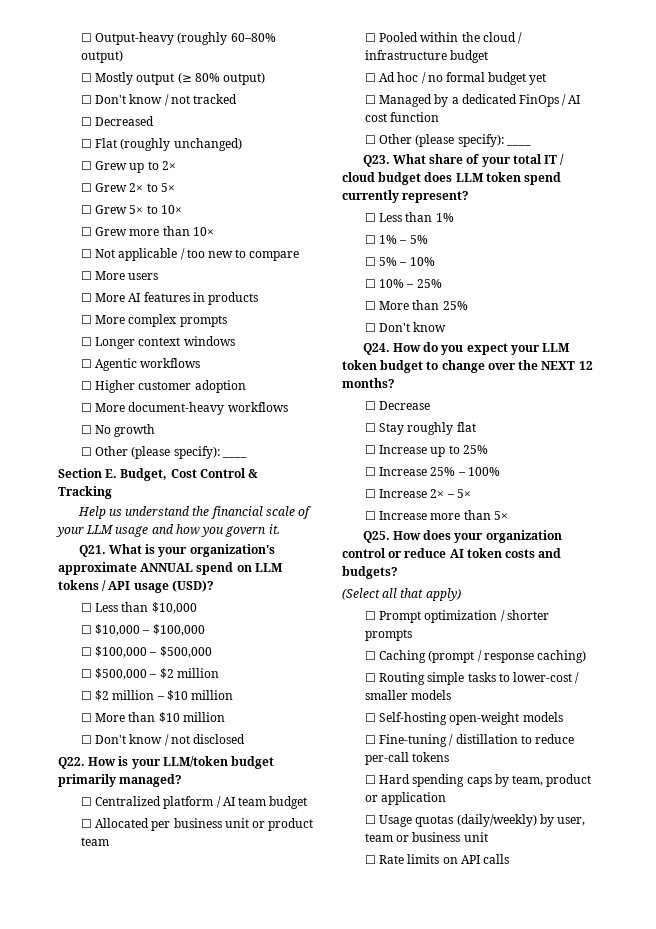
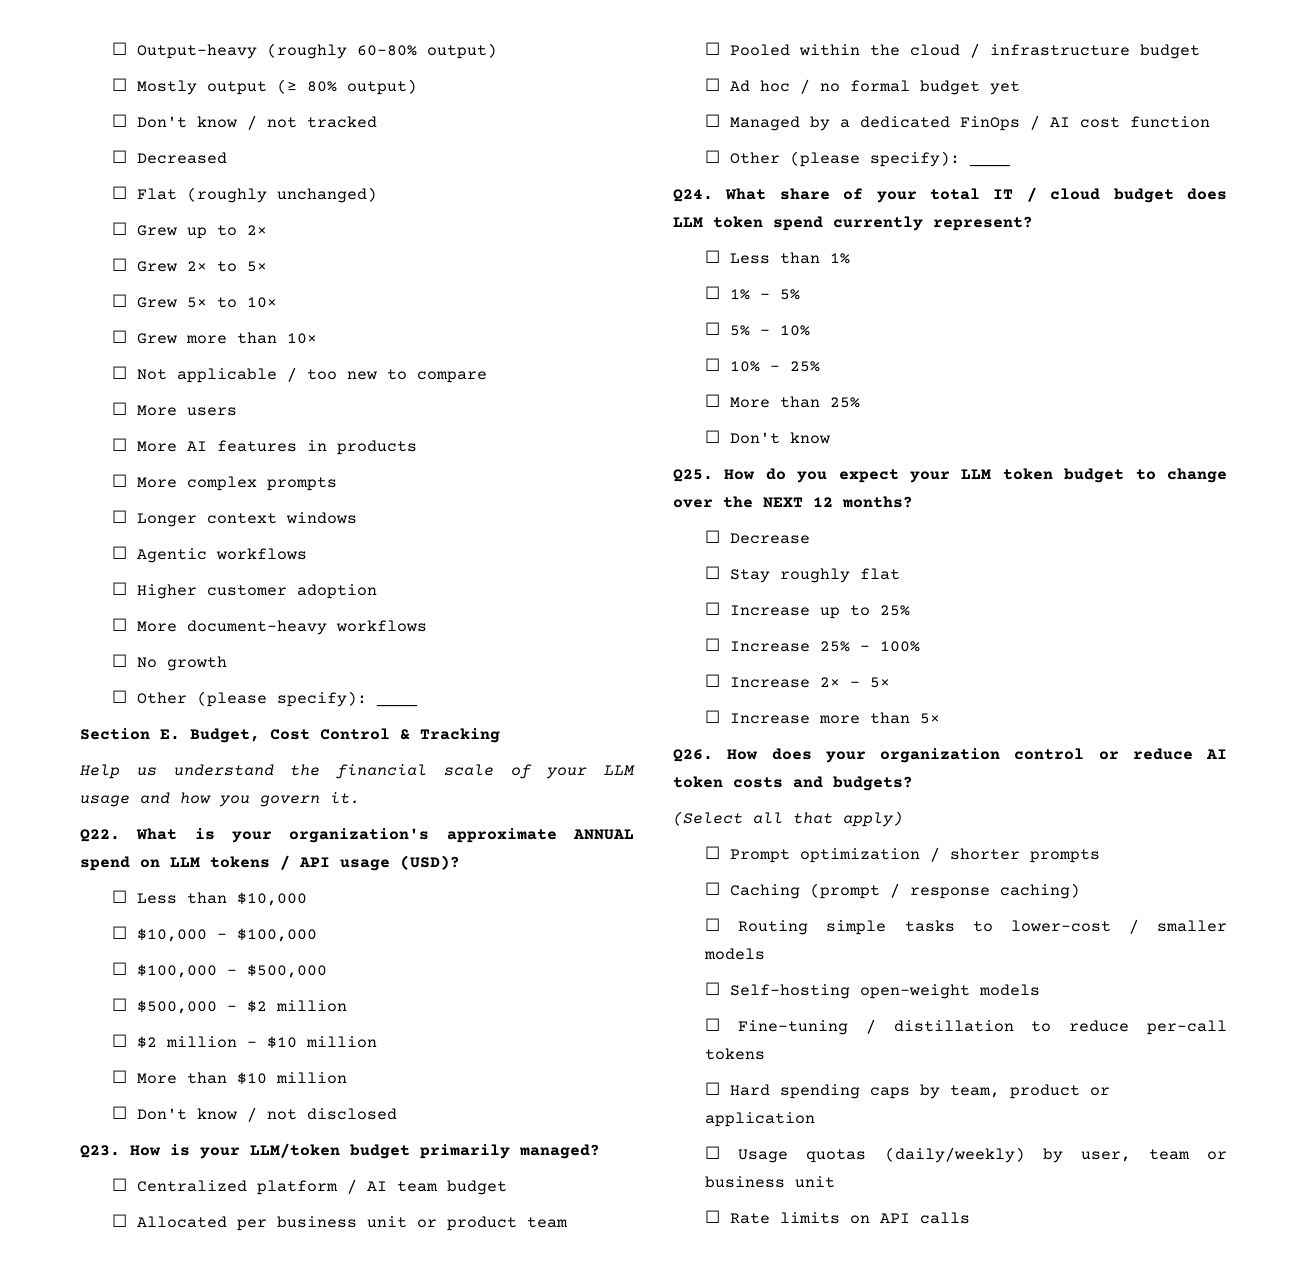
- Q21. What is your organization's approximate ANNUAL spend on LLM tokens / API usage (USD)?
+ Q22. What is your organization's approximate ANNUAL spend on LLM tokens / API usage (USD)?
- Q22. How is your LLM/token budget primarily managed?
+ Q23. How is your LLM/token budget primarily managed?
- Q23. What share of your total IT / cloud budget does LLM token spend currently represent?
+ Q24. What share of your total IT / cloud budget does LLM token spend currently represent?
- Q24. How do you expect your LLM token budget to change over the NEXT 12 months?
+ Q25. How do you expect your LLM token budget to change over the NEXT 12 months?
- Q25. How does your organization control or reduce AI token costs and budgets?
+ Q26. How does your organization control or reduce AI token costs and budgets?

